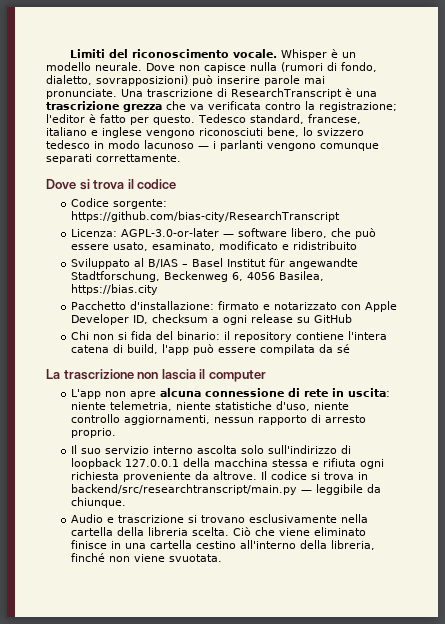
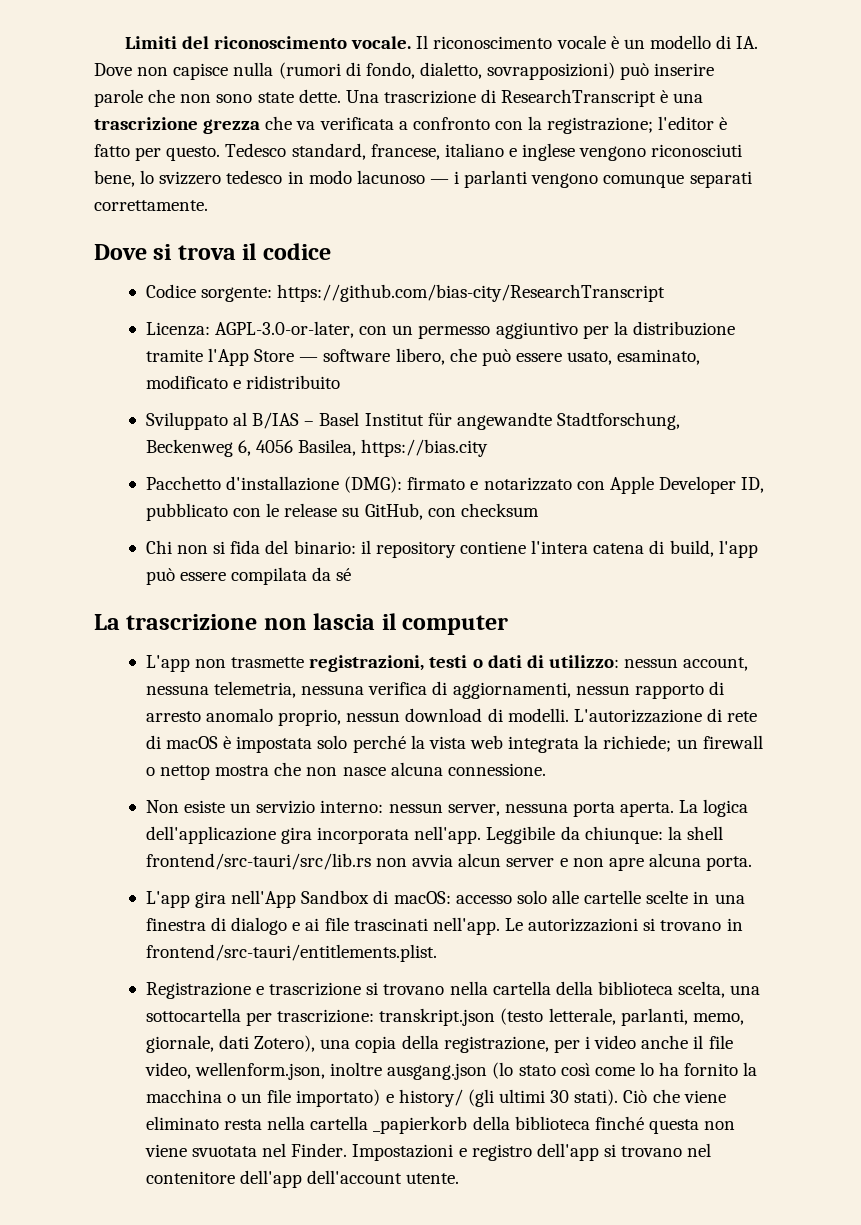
- Whisper è un modello neurale. Dove non capisce nulla (rumori di fondo, dialetto, sovrapposizioni) può inserire parole mai pronunciate.
+ Il riconoscimento vocale è un modello di IA. Dove non capisce nulla (rumori di fondo, dialetto, sovrapposizioni) può inserire parole che non sono state dette.
- Una trascrizione di ResearchTranscript è una trascrizione grezza che va verificata contro la registrazione; l'editor è fatto per questo.
+ Una trascrizione di ResearchTranscript è una trascrizione grezza che va verificata a confronto con la registrazione; l'editor è fatto per questo.
- Licenza: AGPL-3.0-or-later — software libero, che può essere usato, esaminato, modificato e ridistribuito
+ Licenza: AGPL-3.0-or-later, con un permesso aggiuntivo per la distribuzione tramite l'App Store — software libero, che può essere usato, esaminato, modificato e ridistribuito
- Pacchetto d'installazione: firmato e notarizzato con Apple Developer ID, checksum a ogni release su GitHub
+ Pacchetto d'installazione (DMG): firmato e notarizzato con Apple Developer ID, pubblicato con le release su GitHub, con checksum
- L'app non apre alcuna connessione di rete in uscita: niente telemetria, niente statistiche d'uso, niente controllo aggiornamenti, nessun rapporto di arresto proprio.
- Il suo servizio interno ascolta solo sull'indirizzo di loopback 127.0.0.1 della macchina stessa e rifiuta ogni richiesta proveniente da altrove. Il codice si trova in backend/src/researchtranscript/main.py — leggibile da chiunque.
- Audio e trascrizione si trovano esclusivamente nella cartella della libreria scelta. Ciò che viene eliminato finisce in una cartella cestino all'interno della libreria, finché non viene svuotata.
+ L'app non trasmette registrazioni, testi o dati di utilizzo: nessun account, nessuna telemetria, nessuna verifica di aggiornamenti, nessun rapporto di arresto anomalo proprio, nessun download di modelli. L'autorizzazione di rete di macOS è impostata solo perché la vista web integrata la richiede; un firewall o nettop mostra che non nasce alcuna connessione.
+ Non esiste un servizio interno: nessun server, nessuna porta aperta. La logica dell'applicazione gira incorporata nell'app. Leggibile da chiunque: la shell frontend/src-tauri/src/lib.rs non avvia alcun server e non apre alcuna porta.
+ L'app gira nell'App Sandbox di macOS: accesso solo alle cartelle scelte in una finestra di dialogo e ai file trascinati nell'app. Le autorizzazioni si trovano in frontend/src-tauri/entitlements.plist.
+ Registrazione e trascrizione si trovano nella cartella della biblioteca scelta, una sottocartella per trascrizione: transkript.json (testo letterale, parlanti, memo, giornale, dati Zotero), una copia della registrazione, per i video anche il file video, wellenform.json, inoltre ausgang.json (lo stato così come lo ha fornito la macchina o un file importato) e history/ (gli ultimi 30 stati). Ciò che viene eliminato resta nella cartella _papierkorb della biblioteca finché questa non viene svuotata nel Finder. Impostazioni e registro dell'app si trovano nel contenitore dell'app dell'account utente.

